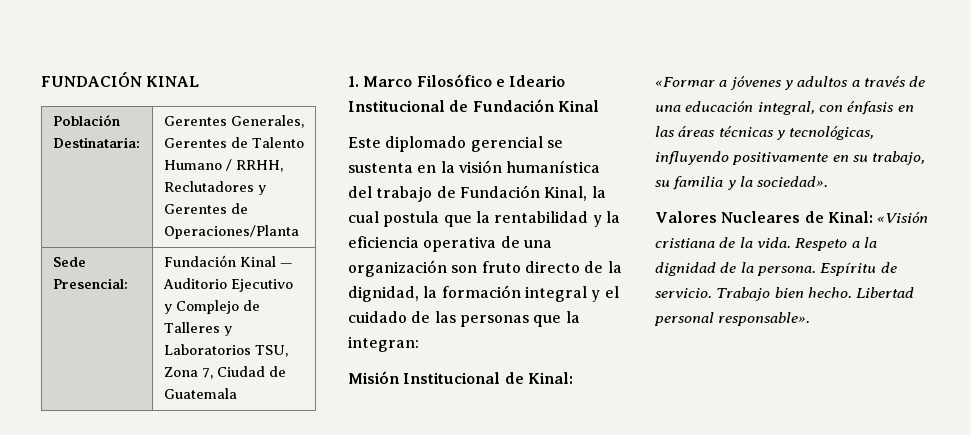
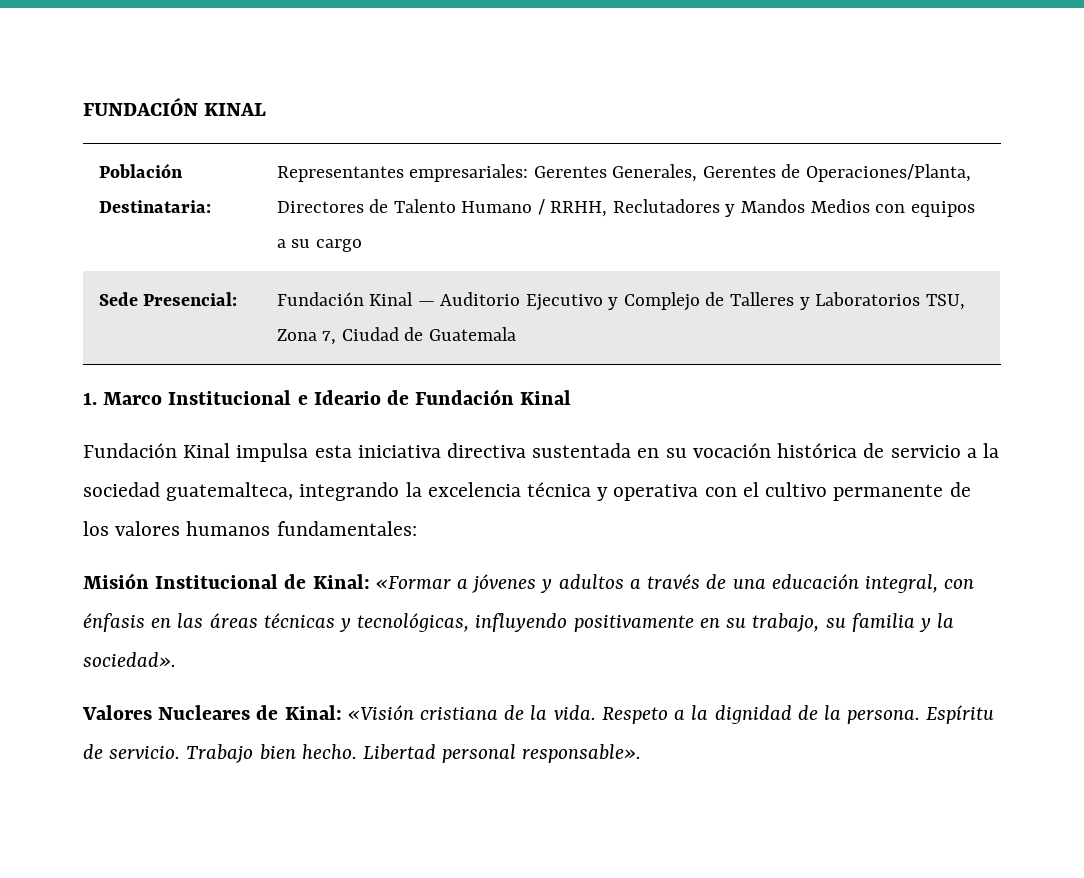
- Población Destinataria: | Gerentes Generales, Gerentes de Talento Humano / RRHH, Reclutadores y Gerentes de Operaciones/Planta
+ Población Destinataria: | Representantes empresariales: Gerentes Generales, Gerentes de Operaciones/Planta, Directores de Talento Humano / RRHH, Reclutadores y Mandos Medios con equipos a su cargo
- 1. Marco Filosófico e Ideario Institucional de Fundación Kinal
+ 1. Marco Institucional e Ideario de Fundación Kinal
- Este diplomado gerencial se sustenta en la visión humanística del trabajo de Fundación Kinal, la cual postula que la rentabilidad y la eficiencia operativa de una organización son fruto directo de la dignidad, la formación integral y el cuidado de las personas que la integran:
+ Fundación Kinal impulsa esta iniciativa directiva sustentada en su vocación histórica de servicio a la sociedad guatemalteca, integrando la excelencia técnica y operativa con el cultivo permanente de los valores humanos fundamentales:

